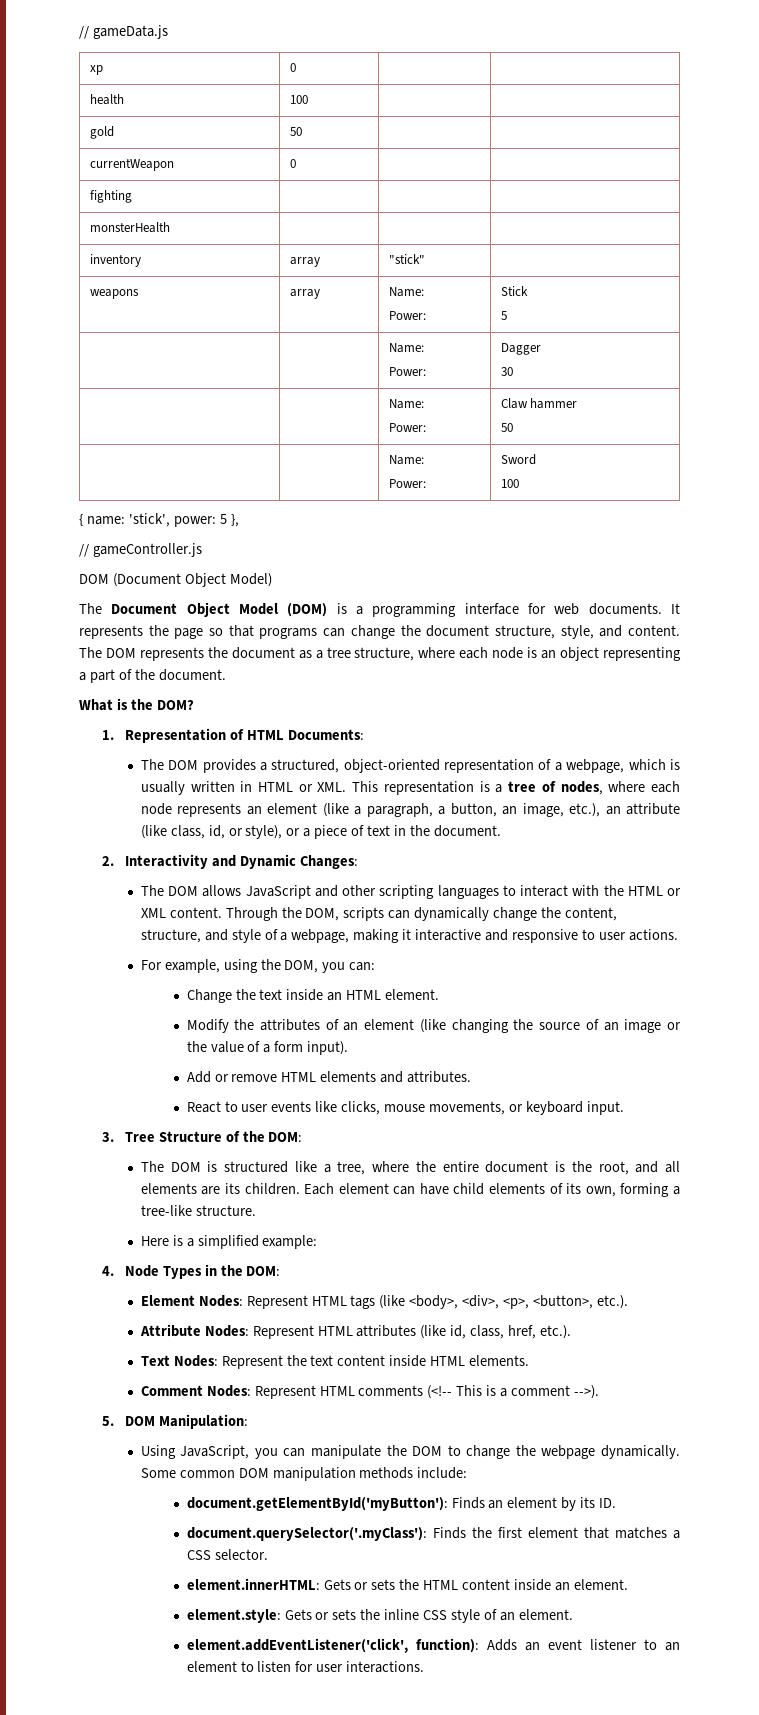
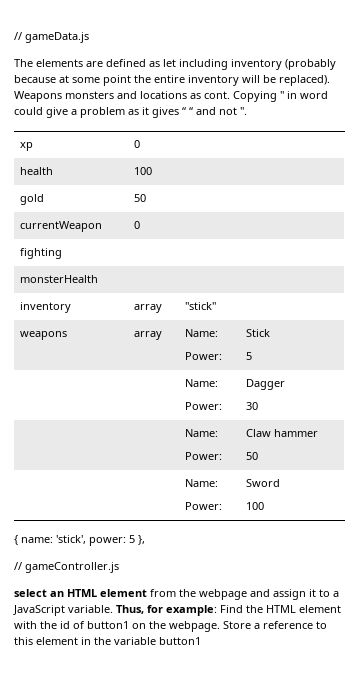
+ The elements are defined as let including inventory (probably because at some point the entire inventory will be replaced). Weapons monsters and locations as cont. Copying " in word could give a problem as it gives “ “ and not ".
- DOM (Document Object Model)
- The Document Object Model (DOM) is a programming interface for web documents. It represents the page so that programs can change the document structure, style, and content. The DOM represents the document as a tree structure, where each node is an object representing a part of the document.
- What is the DOM?
- 1. Representation of HTML Documents:
- The DOM provides a structured, object-oriented representation of a webpage, which is usually written in HTML or XML. This representation is a tree of nodes, where each node represents an element (like a paragraph, a button, an image, etc.), an attribute (like class, id, or style), or a piece of text in the document.
- 2. Interactivity and Dynamic Changes:
- The DOM allows JavaScript and other scripting languages to interact with the HTML or XML content. Through the DOM, scripts can dynamically change the content, structure, and style of a webpage, making it interactive and responsive to user actions.
- For example, using the DOM, you can:
- Change the text inside an HTML element.
- Modify the attributes of an element (like changing the source of an image or the value of a form input).
- Add or remove HTML elements and attributes.
- React to user events like clicks, mouse movements, or keyboard input.
- 3. Tree Structure of the DOM:
- The DOM is structured like a tree, where the entire document is the root, and all elements are its children. Each element can have child elements of its own, forming a tree-like structure.
- Here is a simplified example:
- 4. Node Types in the DOM:
- Element Nodes: Represent HTML tags (like <body>, <div>, <p>, <button>, etc.).
- Attribute Nodes: Represent HTML attributes (like id, class, href, etc.).
- Text Nodes: Represent the text content inside HTML elements.
- Comment Nodes: Represent HTML comments (<!-- This is a comment -->).
- 5. DOM Manipulation:
- Using JavaScript, you can manipulate the DOM to change the webpage dynamically. Some common DOM manipulation methods include:
- document.getElementById('myButton'): Finds an element by its ID.
- document.querySelector('.myClass'): Finds the first element that matches a CSS selector.
- element.innerHTML: Gets or sets the HTML content inside an element.
- element.style: Gets or sets the inline CSS style of an element.
- element.addEventListener('click', function): Adds an event listener to an element to listen for user interactions.
+ select an HTML element from the webpage and assign it to a JavaScript variable. Thus, for example: Find the HTML element with the id of button1 on the webpage. Store a reference to this element in the variable button1

